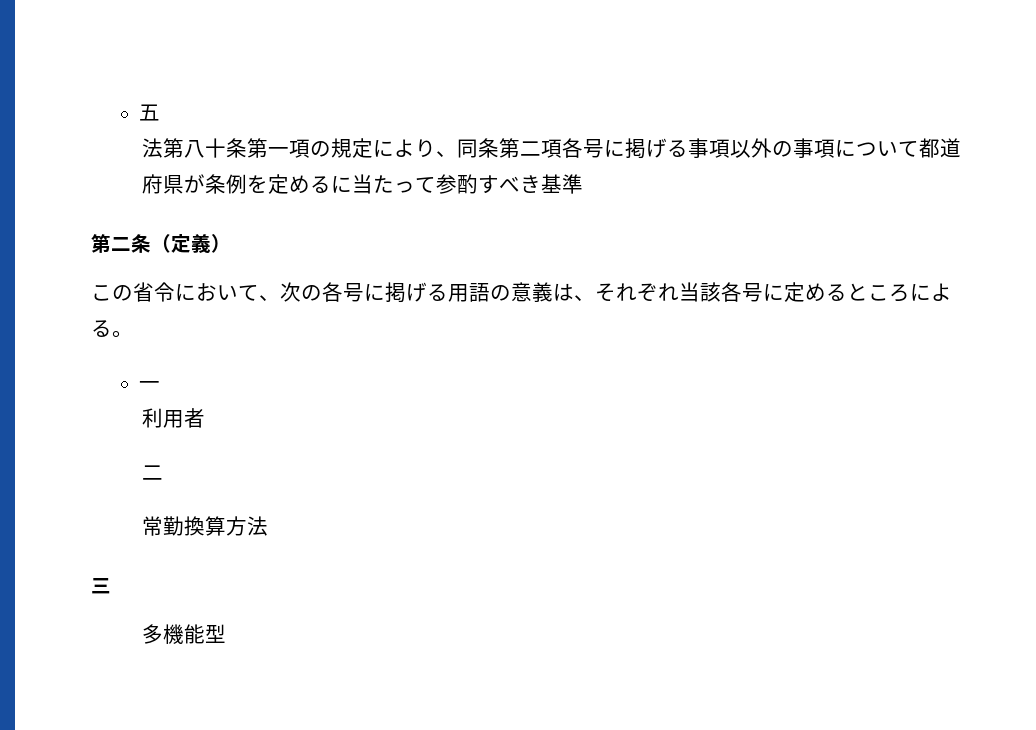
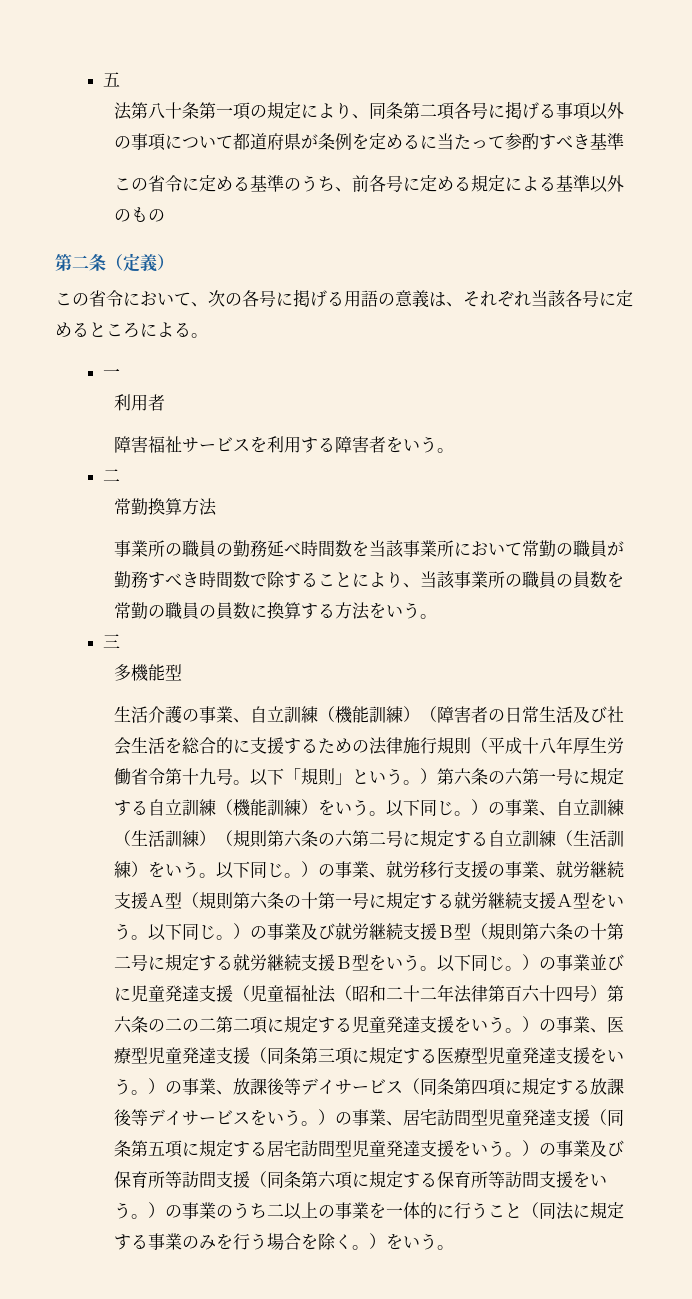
+ この省令に定める基準のうち、前各号に定める規定による基準以外のもの
  利用者
+ 障害福祉サービスを利用する障害者をいう。
  二
  常勤換算方法
+ 事業所の職員の勤務延べ時間数を当該事業所において常勤の職員が勤務すべき時間数で除することにより、当該事業所の職員の員数を常勤の職員の員数に換算する方法をいう。
  三
  多機能型
+ 生活介護の事業、自立訓練（機能訓練）（障害者の日常生活及び社会生活を総合的に支援するための法律施行規則（平成十八年厚生労働省令第十九号。以下「規則」という。）第六条の六第一号に規定する自立訓練（機能訓練）をいう。以下同じ。）の事業、自立訓練（生活訓練）（規則第六条の六第二号に規定する自立訓練（生活訓練）をいう。以下同じ。）の事業、就労移行支援の事業、就労継続支援Ａ型（規則第六条の十第一号に規定する就労継続支援Ａ型をいう。以下同じ。）の事業及び就労継続支援Ｂ型（規則第六条の十第二号に規定する就労継続支援Ｂ型をいう。以下同じ。）の事業並びに児童発達支援（児童福祉法（昭和二十二年法律第百六十四号）第六条の二の二第二項に規定する児童発達支援をいう。）の事業、医療型児童発達支援（同条第三項に規定する医療型児童発達支援をいう。）の事業、放課後等デイサービス（同条第四項に規定する放課後等デイサービスをいう。）の事業、居宅訪問型児童発達支援（同条第五項に規定する居宅訪問型児童発達支援をいう。）の事業及び保育所等訪問支援（同条第六項に規定する保育所等訪問支援をいう。）の事業のうち二以上の事業を一体的に行うこと（同法に規定する事業のみを行う場合を除く。）をいう。

